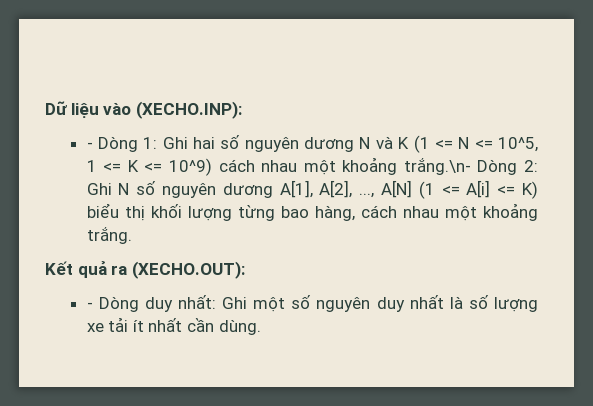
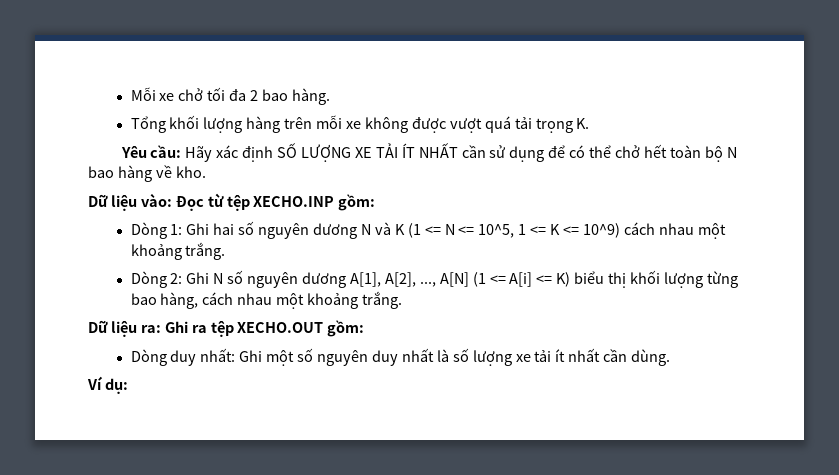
- Dữ liệu vào (XECHO.INP):
- - Dòng 1: Ghi hai số nguyên dương N và K (1 <= N <= 10^5, 1 <= K <= 10^9) cách nhau một khoảng trắng.\n- Dòng 2: Ghi N số nguyên dương A[1], A[2], ..., A[N] (1 <= A[i] <= K) biểu thị khối lượng từng bao hàng, cách nhau một khoảng trắng.
+ Mỗi xe chở tối đa 2 bao hàng.
+ Tổng khối lượng hàng trên mỗi xe không được vượt quá tải trọng K.
+ Yêu cầu: Hãy xác định SỐ LƯỢNG XE TẢI ÍT NHẤT cần sử dụng để có thể chở hết toàn bộ N bao hàng về kho.
+ Dữ liệu vào: Đọc từ tệp XECHO.INP gồm:
+ Dòng 1: Ghi hai số nguyên dương N và K (1 <= N <= 10^5, 1 <= K <= 10^9) cách nhau một khoảng trắng.
+ Dòng 2: Ghi N số nguyên dương A[1], A[2], ..., A[N] (1 <= A[i] <= K) biểu thị khối lượng từng bao hàng, cách nhau một khoảng trắng.
- Kết quả ra (XECHO.OUT):
- - Dòng duy nhất: Ghi một số nguyên duy nhất là số lượng xe tải ít nhất cần dùng.
+ Dữ liệu ra: Ghi ra tệp XECHO.OUT gồm:
+ Dòng duy nhất: Ghi một số nguyên duy nhất là số lượng xe tải ít nhất cần dùng.
+ Ví dụ:

